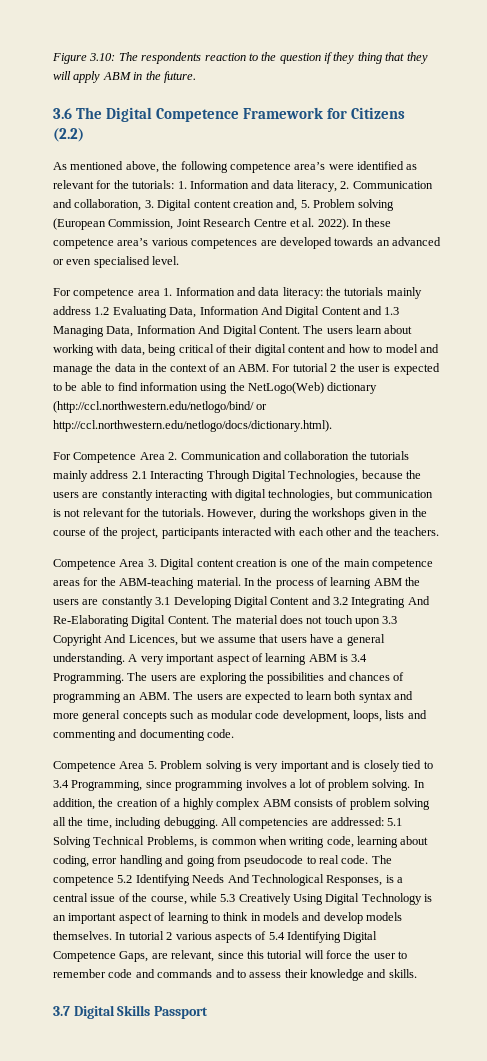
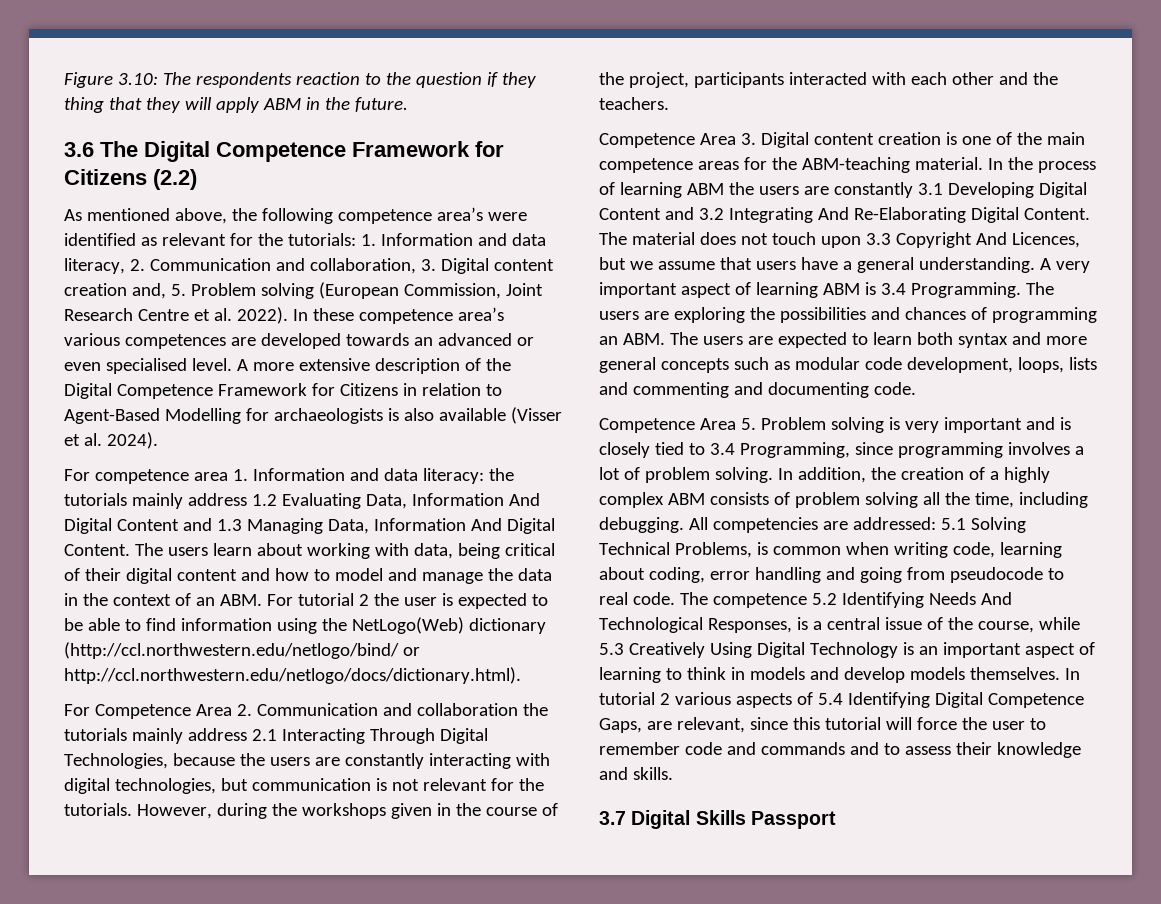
+ A more extensive description of the Digital Competence Framework for Citizens in relation to Agent-Based Modelling for archaeologists is also available (Visser et al. 2024).

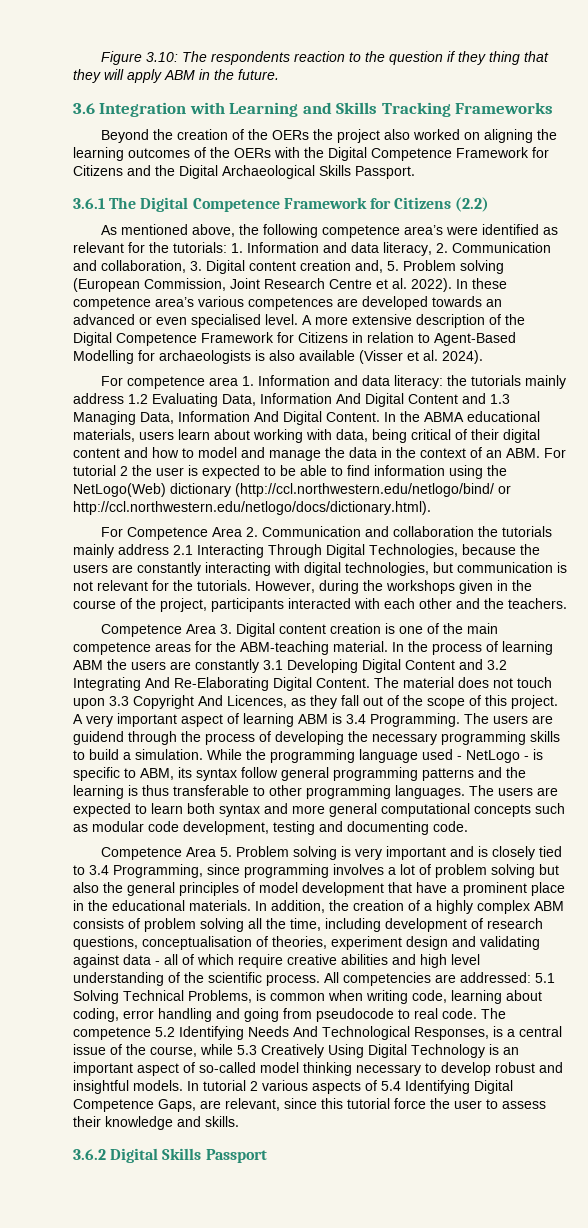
- 3.6 The Digital Competence Framework for Citizens (2.2)
+ 3.6 Integration with Learning and Skills Tracking Frameworks
+ Beyond the creation of the OERs the project also worked on aligning the learning outcomes of the OERs with the Digital Competence Framework for Citizens and the Digital Archaeological Skills Passport.
+ 3.6.1 The Digital Competence Framework for Citizens (2.2)
- The users learn about working with data, being critical of their digital content and how to model and manage the data in the context of an ABM. For tutorial 2 the user is expected to be able to find information using the NetLogo(Web) dictionary (http://ccl.northwestern.edu/netlogo/bind/ or http://ccl.northwestern.edu/netlogo/docs/dictionary.html).
+ In the ABMA educational materials, users learn about working with data, being critical of their digital content and how to model and manage the data in the context of an ABM. For tutorial 2 the user is expected to be able to find information using the NetLogo(Web) dictionary (http://ccl.northwestern.edu/netlogo/bind/ or http://ccl.northwestern.edu/netlogo/docs/dictionary.html).
- The material does not touch upon 3.3 Copyright And Licences, but we assume that users have a general understanding.
+ The material does not touch upon 3.3 Copyright And Licences, as they fall out of the scope of this project.
- The users are exploring the possibilities and chances of programming an ABM. The users are expected to learn both syntax and more general concepts such as modular code development, loops, lists and commenting and documenting code.
+ The users are guidend through the process of developing the necessary programming skills to build a simulation. While the programming language used - NetLogo - is specific to ABM, its syntax follow general programming patterns and the learning is thus transferable to other programming languages. The users are expected to learn both syntax and more general computational concepts such as modular code development, testing and documenting code.
- Competence Area 5. Problem solving is very important and is closely tied to 3.4 Programming, since programming involves a lot of problem solving.
+ Competence Area 5. Problem solving is very important and is closely tied to 3.4 Programming, since programming involves a lot of problem solving but also the general principles of model development that have a prominent place in the educational materials.
- In addition, the creation of a highly complex ABM consists of problem solving all the time, including debugging.
+ In addition, the creation of a highly complex ABM consists of problem solving all the time, including development of research questions, conceptualisation of theories, experiment design and validating against data - all of which require creative abilities and high level understanding of the scientific process.
- The competence 5.2 Identifying Needs And Technological Responses, is a central issue of the course, while 5.3 Creatively Using Digital Technology is an important aspect of learning to think in models and develop models themselves.
+ The competence 5.2 Identifying Needs And Technological Responses, is a central issue of the course, while 5.3 Creatively Using Digital Technology is an important aspect of so-called model thinking necessary to develop robust and insightful models.
- In tutorial 2 various aspects of 5.4 Identifying Digital Competence Gaps, are relevant, since this tutorial will force the user to remember code and commands and to assess their knowledge and skills.
+ In tutorial 2 various aspects of 5.4 Identifying Digital Competence Gaps, are relevant, since this tutorial force the user to assess their knowledge and skills.
- 3.7 Digital Skills Passport
+ 3.6.2 Digital Skills Passport

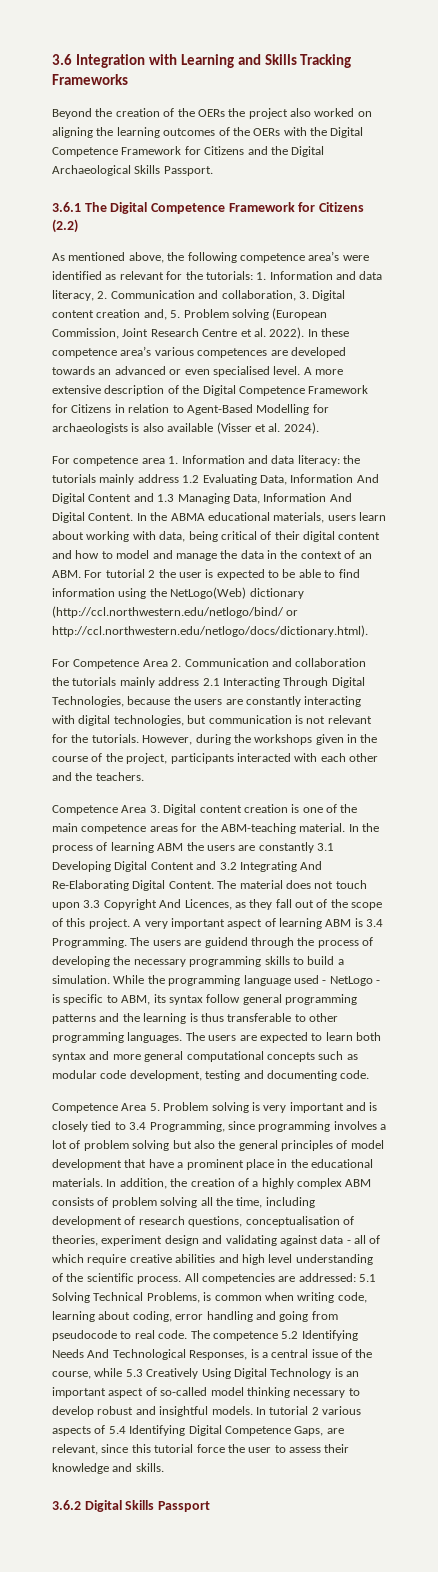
- Figure 3.10: The respondents reaction to the question if they thing that they will apply ABM in the future.

